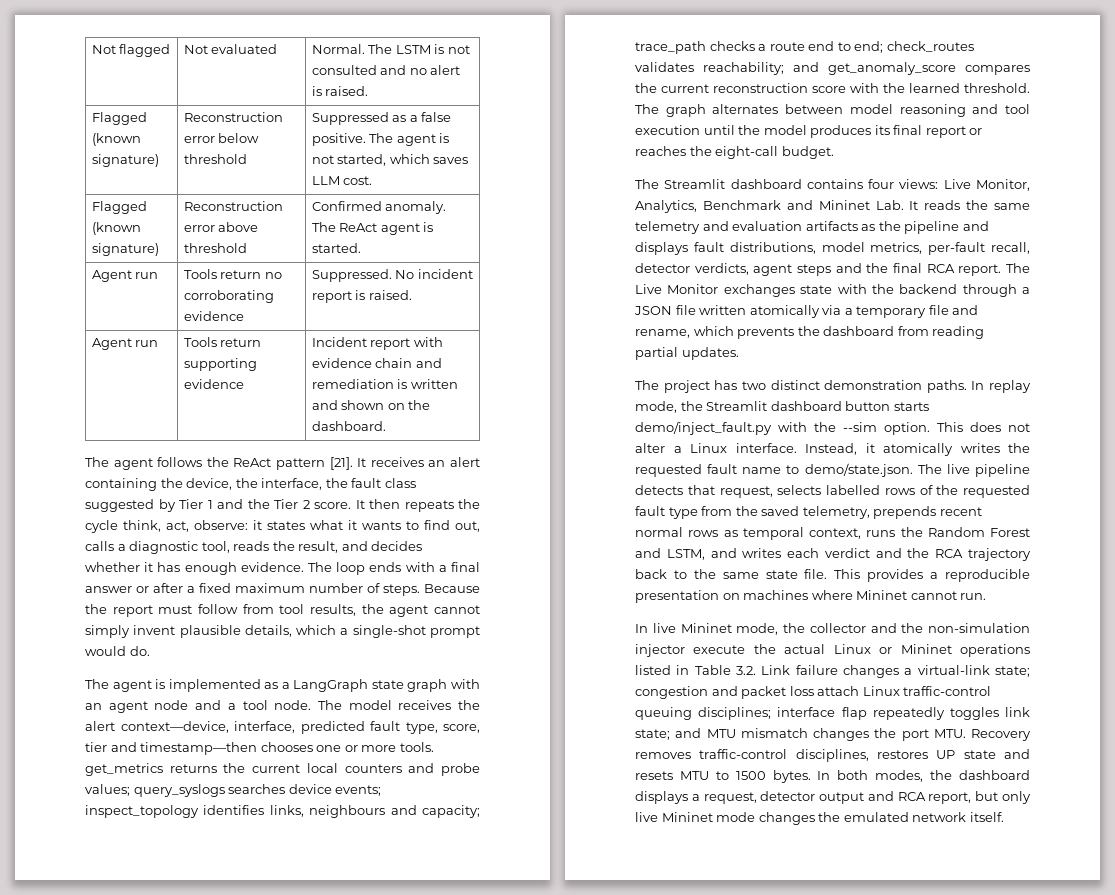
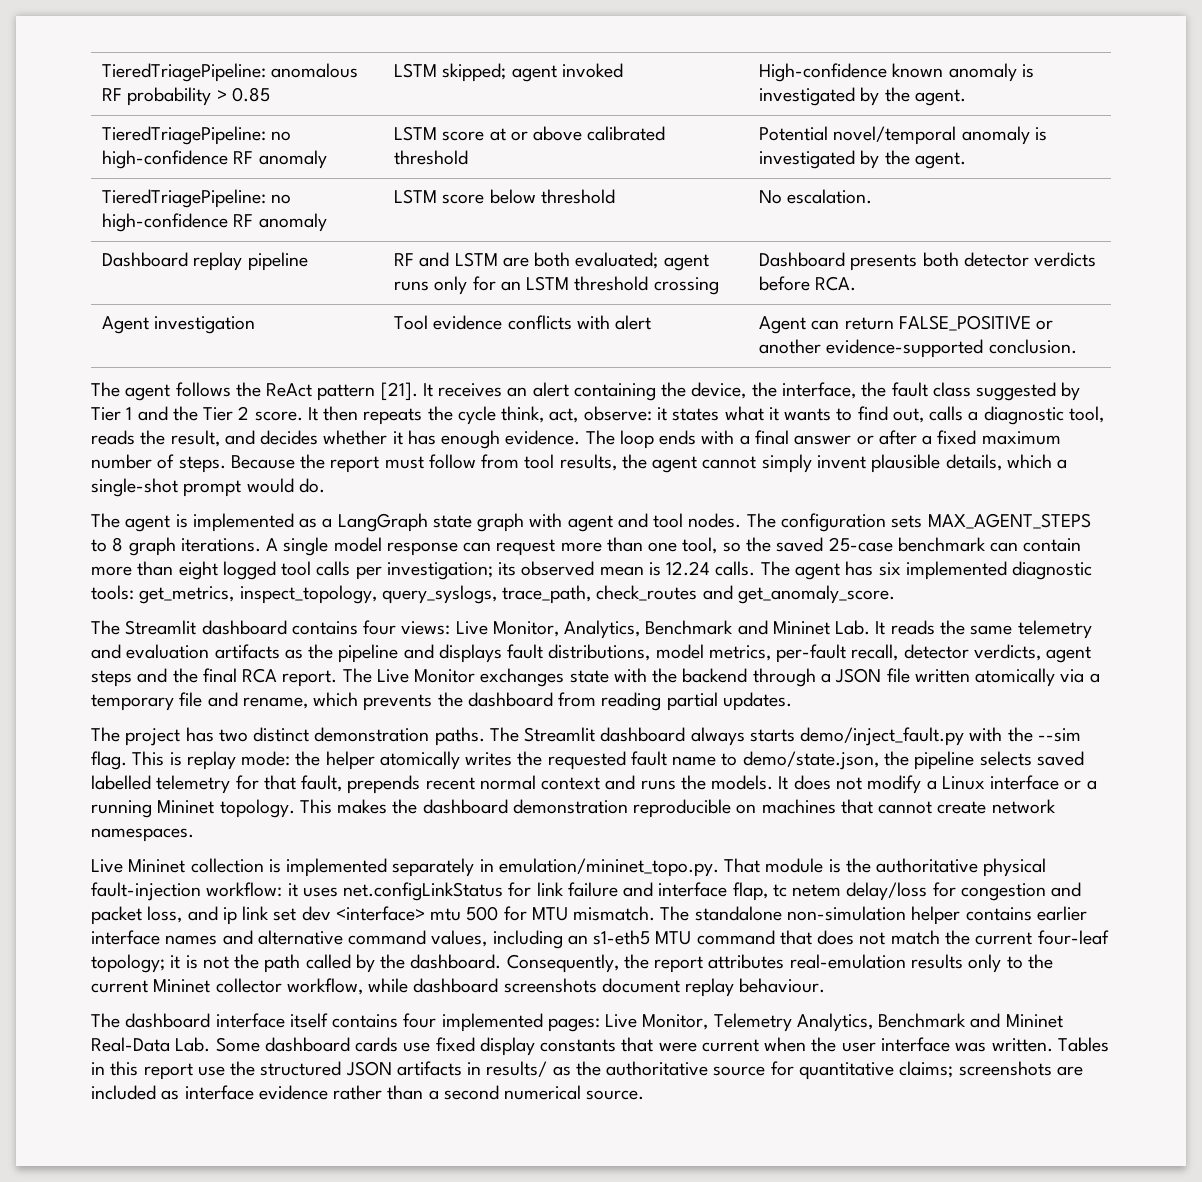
- Not flagged | Not evaluated | Normal. The LSTM is not consulted and no alert is raised.
- Flagged (known signature) | Reconstruction error below threshold | Suppressed as a false positive. The agent is not started, which saves LLM cost.
- Flagged (known signature) | Reconstruction error above threshold | Confirmed anomaly. The ReAct agent is started.
- Agent run | Tools return no corroborating evidence | Suppressed. No incident report is raised.
- Agent run | Tools return supporting evidence | Incident report with evidence chain and remediation is written and shown on the dashboard.
+ TieredTriagePipeline: anomalous RF probability > 0.85 | LSTM skipped; agent invoked | High-confidence known anomaly is investigated by the agent.
+ TieredTriagePipeline: no high-confidence RF anomaly | LSTM score at or above calibrated threshold | Potential novel/temporal anomaly is investigated by the agent.
+ TieredTriagePipeline: no high-confidence RF anomaly | LSTM score below threshold | No escalation.
+ Dashboard replay pipeline | RF and LSTM are both evaluated; agent runs only for an LSTM threshold crossing | Dashboard presents both detector verdicts before RCA.
+ Agent investigation | Tool evidence conflicts with alert | Agent can return FALSE_POSITIVE or another evidence-supported conclusion.
- The agent is implemented as a LangGraph state graph with an agent node and a tool node. The model receives the alert context—device, interface, predicted fault type, score, tier and timestamp—then chooses one or more tools. get_metrics returns the current local counters and probe values; query_syslogs searches device events; inspect_topology identifies links, neighbours and capacity; trace_path checks a route end to end; check_routes validates reachability; and get_anomaly_score compares the current reconstruction score with the learned threshold. The graph alternates between model reasoning and tool execution until the model produces its final report or reaches the eight-call budget.
+ The agent is implemented as a LangGraph state graph with agent and tool nodes. The configuration sets MAX_AGENT_STEPS to 8 graph iterations. A single model response can request more than one tool, so the saved 25-case benchmark can contain more than eight logged tool calls per investigation; its observed mean is 12.24 calls. The agent has six implemented diagnostic tools: get_metrics, inspect_topology, query_syslogs, trace_path, check_routes and get_anomaly_score.
- In replay mode, the Streamlit dashboard button starts demo/inject_fault.py with the --sim option. This does not alter a Linux interface. Instead, it atomically writes the requested fault name to demo/state.json. The live pipeline detects that request, selects labelled rows of the requested fault type from the saved telemetry, prepends recent normal rows as temporal context, runs the Random Forest and LSTM, and writes each verdict and the RCA trajectory back to the same state file. This provides a reproducible presentation on machines where Mininet cannot run.
- In live Mininet mode, the collector and the non-simulation injector execute the actual Linux or Mininet operations listed in Table 3.2. Link failure changes a virtual-link state; congestion and packet loss attach Linux traffic-control queuing disciplines; interface flap repeatedly toggles link state; and MTU mismatch changes the port MTU. Recovery removes traffic-control disciplines, restores UP state and resets MTU to 1500 bytes. In both modes, the dashboard displays a request, detector output and RCA report, but only live Mininet mode changes the emulated network itself.
+ The Streamlit dashboard always starts demo/inject_fault.py with the --sim flag. This is replay mode: the helper atomically writes the requested fault name to demo/state.json, the pipeline selects saved labelled telemetry for that fault, prepends recent normal context and runs the models. It does not modify a Linux interface or a running Mininet topology. This makes the dashboard demonstration reproducible on machines that cannot create network namespaces.
+ Live Mininet collection is implemented separately in emulation/mininet_topo.py. That module is the authoritative physical fault-injection workflow: it uses net.configLinkStatus for link failure and interface flap, tc netem delay/loss for congestion and packet loss, and ip link set dev <interface> mtu 500 for MTU mismatch. The standalone non-simulation helper contains earlier interface names and alternative command values, including an s1-eth5 MTU command that does not match the current four-leaf topology; it is not the path called by the dashboard. Consequently, the report attributes real-emulation results only to the current Mininet collector workflow, while dashboard screenshots document replay behaviour.
+ The dashboard interface itself contains four implemented pages: Live Monitor, Telemetry Analytics, Benchmark and Mininet Real-Data Lab. Some dashboard cards use fixed display constants that were current when the user interface was written. Tables in this report use the structured JSON artifacts in results/ as the authoritative source for quantitative claims; screenshots are included as interface evidence rather than a second numerical source.

